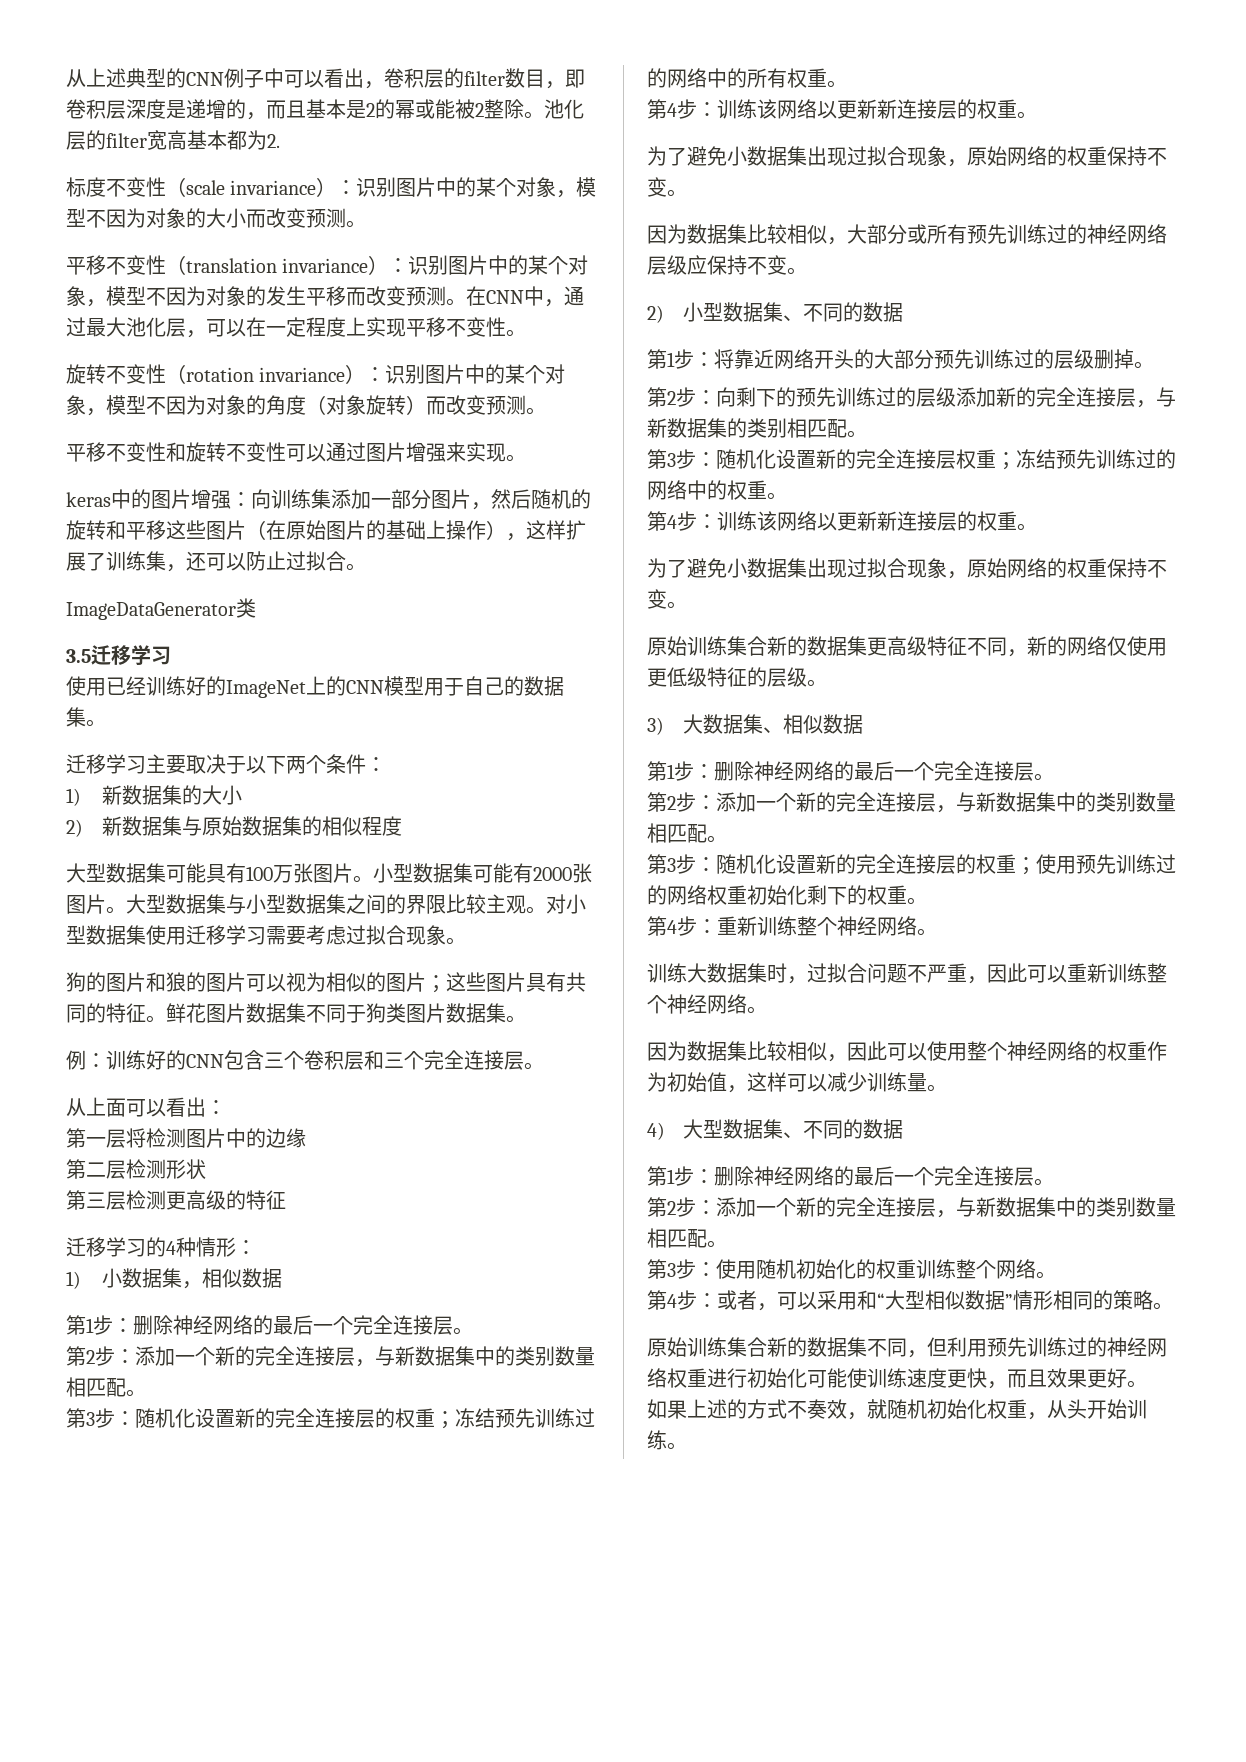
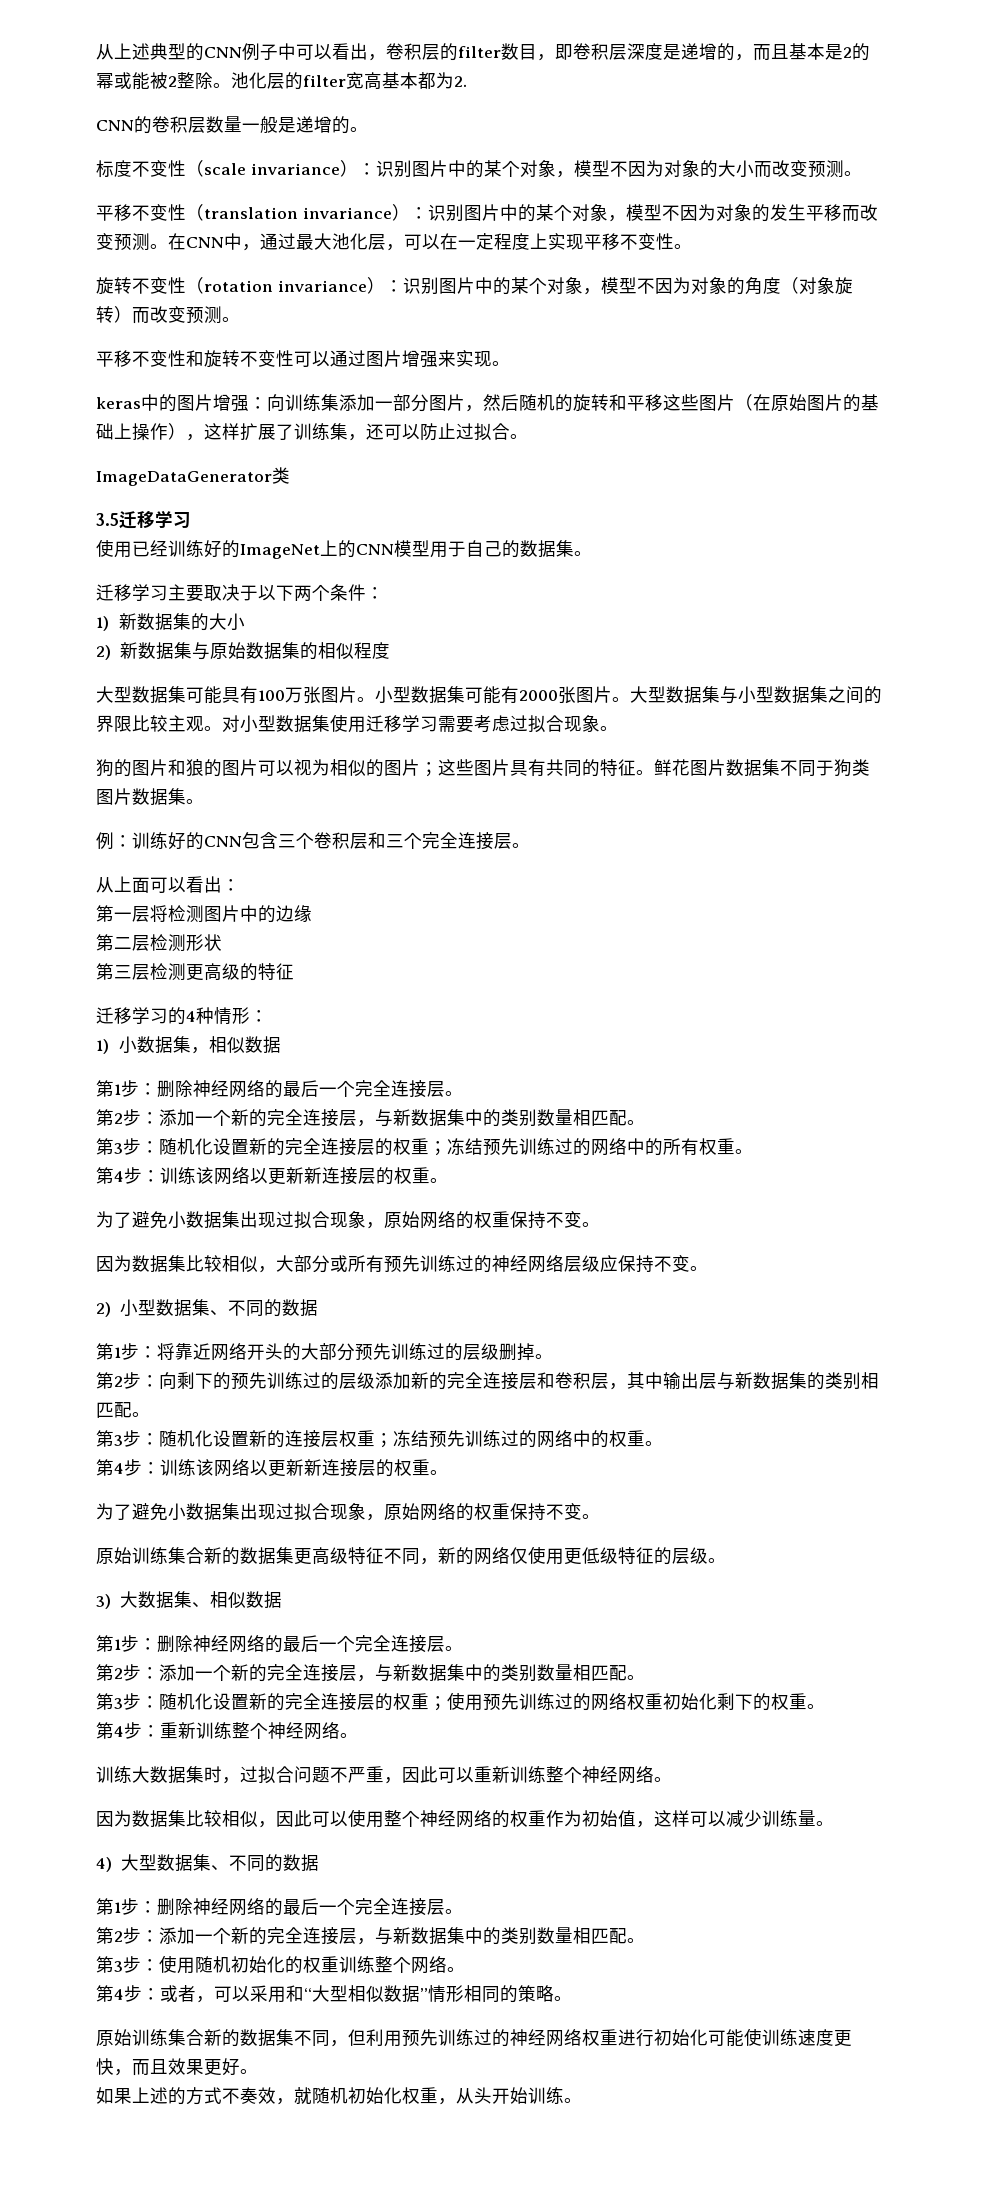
+ CNN的卷积层数量一般是递增的。
- 第2步：向剩下的预先训练过的层级添加新的完全连接层，与新数据集的类别相匹配。
+ 第2步：向剩下的预先训练过的层级添加新的完全连接层和卷积层，其中输出层与新数据集的类别相匹配。
- 第3步：随机化设置新的完全连接层权重；冻结预先训练过的网络中的权重。
+ 第3步：随机化设置新的连接层权重；冻结预先训练过的网络中的权重。

